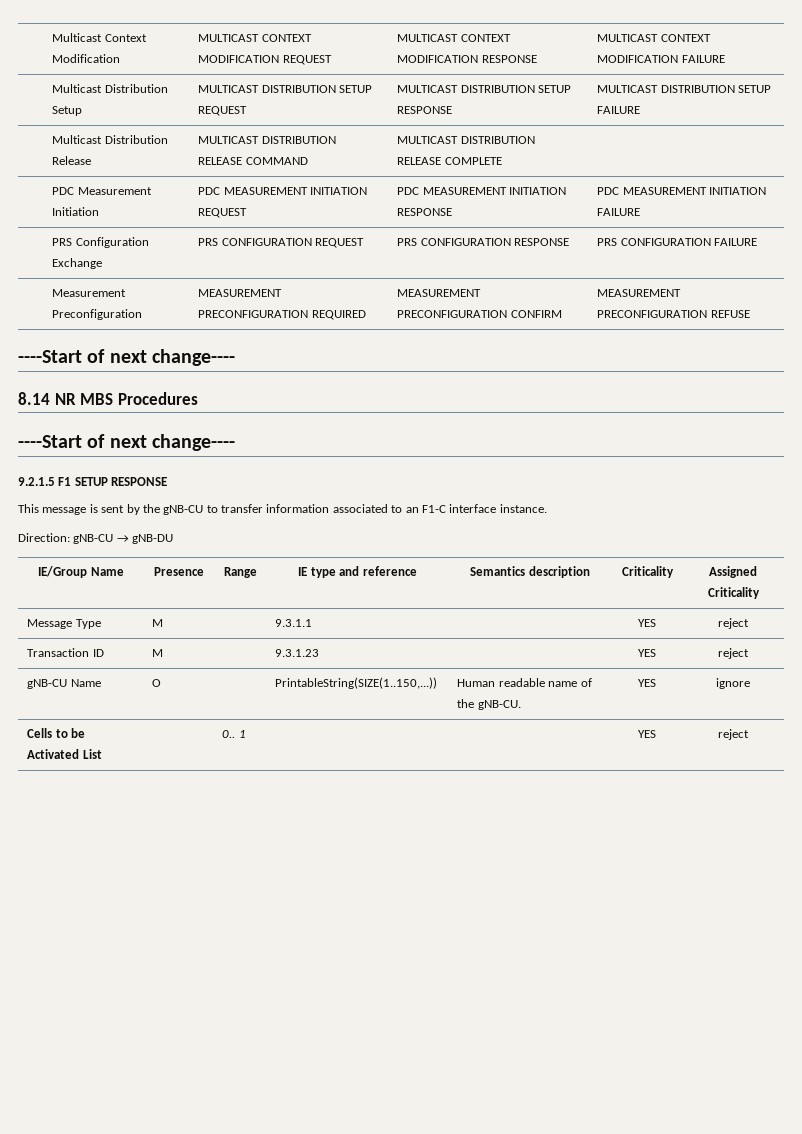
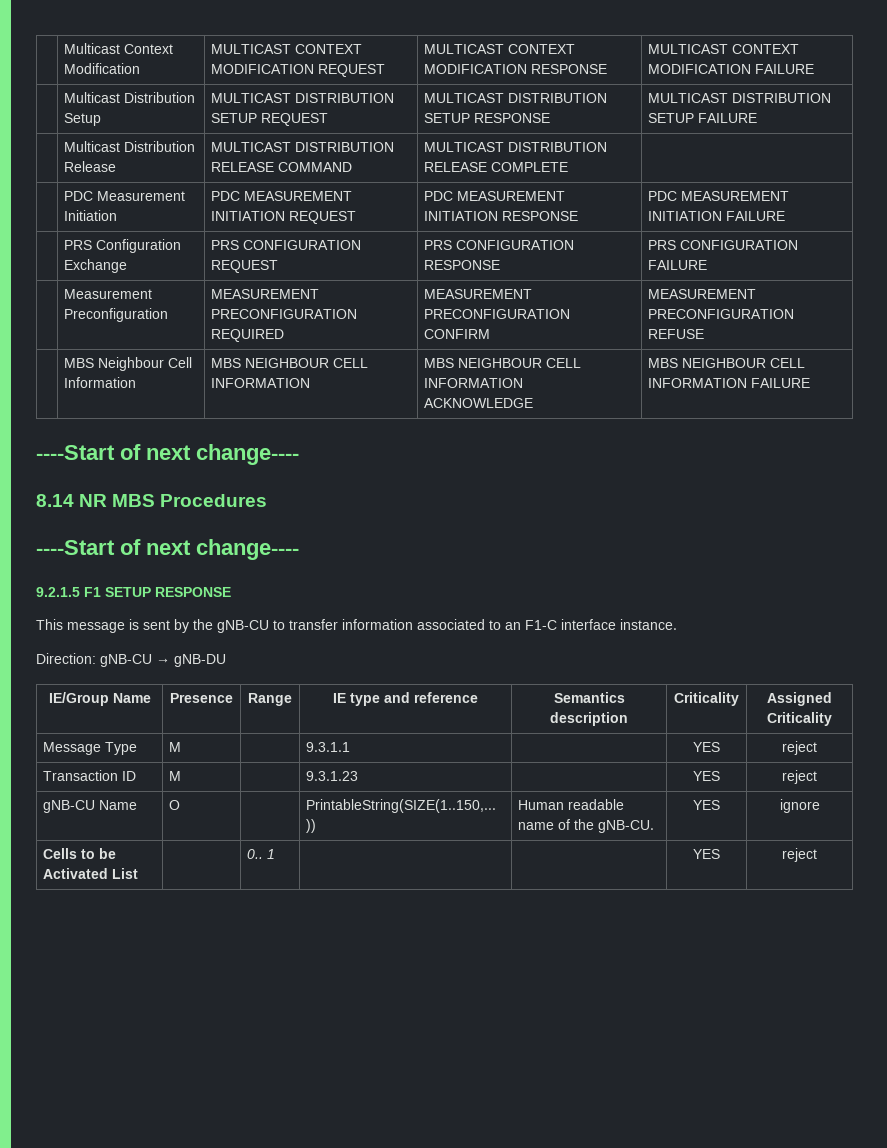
+ | MBS Neighbour Cell Information | MBS NEIGHBOUR CELL INFORMATION | MBS NEIGHBOUR CELL INFORMATION ACKNOWLEDGE | MBS NEIGHBOUR CELL INFORMATION FAILURE

